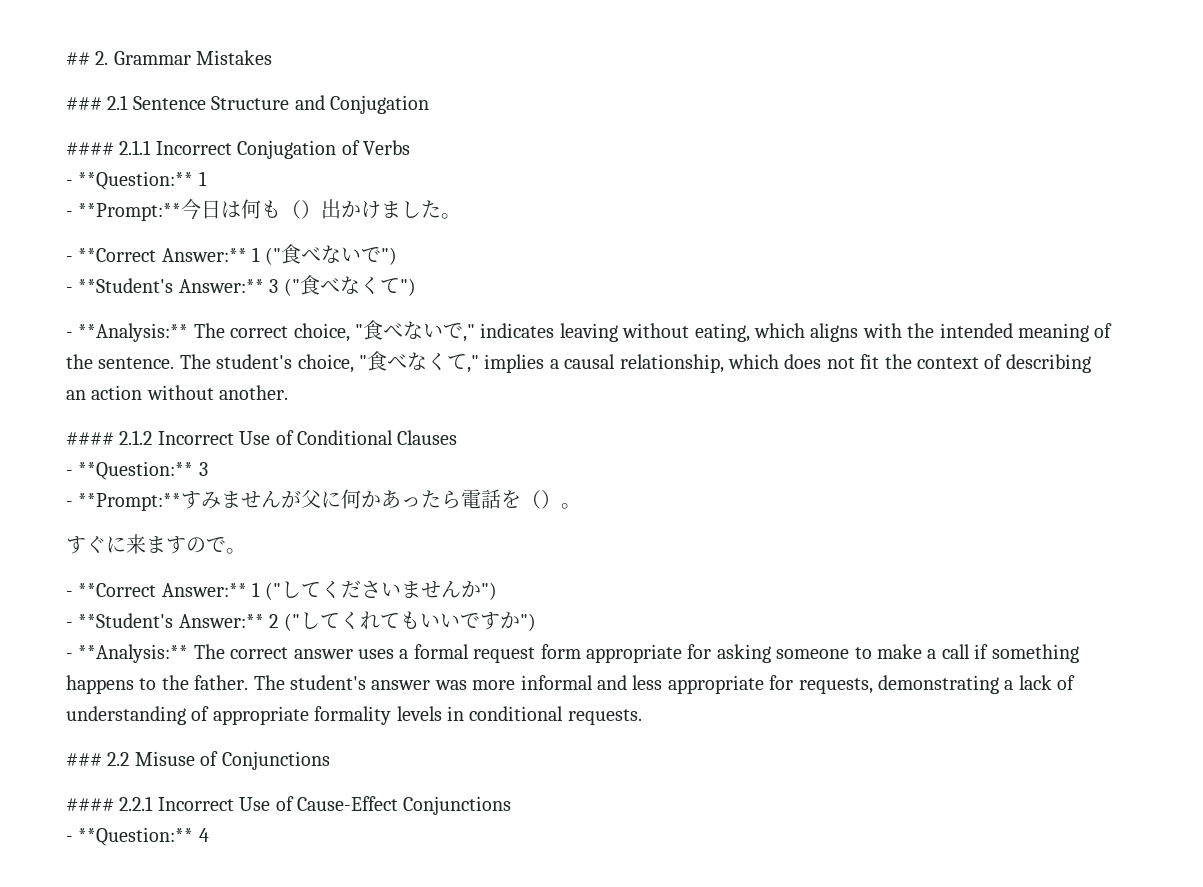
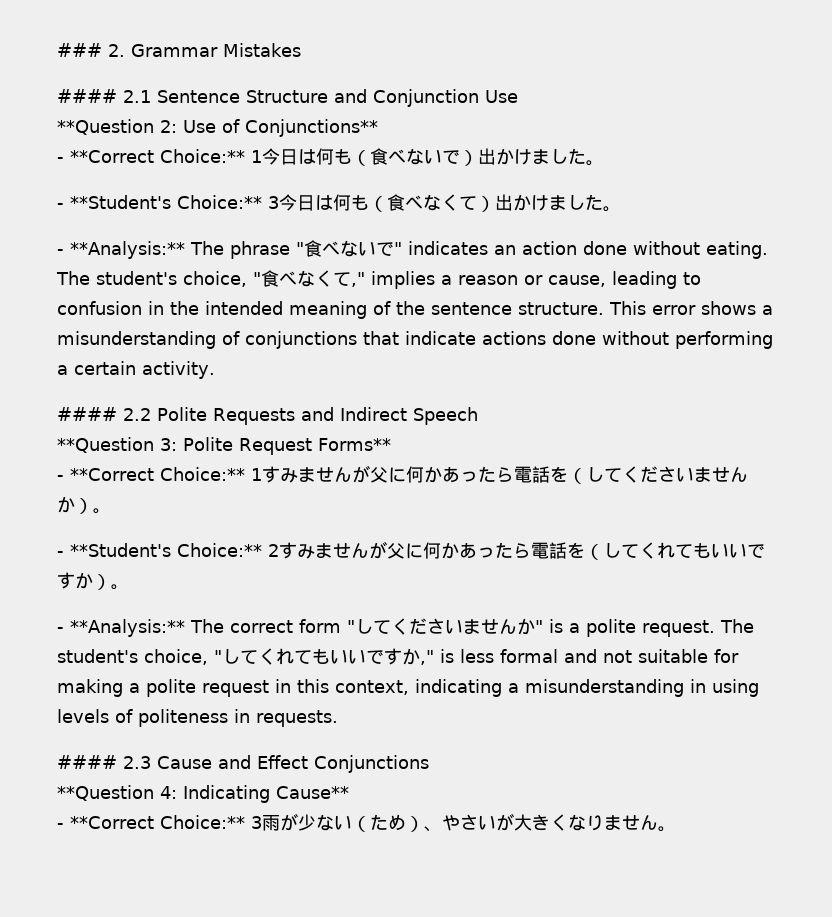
- ## 2. Grammar Mistakes
+ ### 2. Grammar Mistakes
- ### 2.1 Sentence Structure and Conjugation
- #### 2.1.1 Incorrect Conjugation of Verbs
- - **Question:** 1
- - **Prompt:**今日は何も（）出かけました。
- - **Correct Answer:** 1 ("食べないで")
- - **Student's Answer:** 3 ("食べなくて")
- - **Analysis:** The correct choice, "食べないで," indicates leaving without eating, which aligns with the intended meaning of the sentence.
+ #### 2.1 Sentence Structure and Conjunction Use
+ **Question 2: Use of Conjunctions**
+ - **Correct Choice:** 1今日は何も（食べないで）出かけました。
+ - **Student's Choice:** 3今日は何も（食べなくて）出かけました。
+ - **Analysis:** The phrase "食べないで" indicates an action done without eating.
- The student's choice, "食べなくて," implies a causal relationship, which does not fit the context of describing an action without another.
- #### 2.1.2 Incorrect Use of Conditional Clauses
- - **Question:** 3
- - **Prompt:**すみませんが父に何かあったら電話を（）。
- すぐに来ますので。
- - **Correct Answer:** 1 ("してくださいませんか")
- - **Student's Answer:** 2 ("してくれてもいいですか")
- - **Analysis:** The correct answer uses a formal request form appropriate for asking someone to make a call if something happens to the father. The student's answer was more informal and less appropriate for requests, demonstrating a lack of understanding of appropriate formality levels in conditional requests.
- ### 2.2 Misuse of Conjunctions
- #### 2.2.1 Incorrect Use of Cause-Effect Conjunctions
- - **Question:** 4
+ The student's choice, "食べなくて," implies a reason or cause, leading to confusion in the intended meaning of the sentence structure. This error shows a misunderstanding of conjunctions that indicate actions done without performing a certain activity.
+ #### 2.2 Polite Requests and Indirect Speech
+ **Question 3: Polite Request Forms**
+ - **Correct Choice:** 1すみませんが父に何かあったら電話を（してくださいませんか）。
+ - **Student's Choice:** 2すみませんが父に何かあったら電話を（してくれてもいいですか）。
+ - **Analysis:** The correct form "してくださいませんか" is a polite request. The student's choice, "してくれてもいいですか," is less formal and not suitable for making a polite request in this context, indicating a misunderstanding in using levels of politeness in requests.
+ #### 2.3 Cause and Effect Conjunctions
+ **Question 4: Indicating Cause**
+ - **Correct Choice:** 3雨が少ない（ため）、やさいが大きくなりません。

